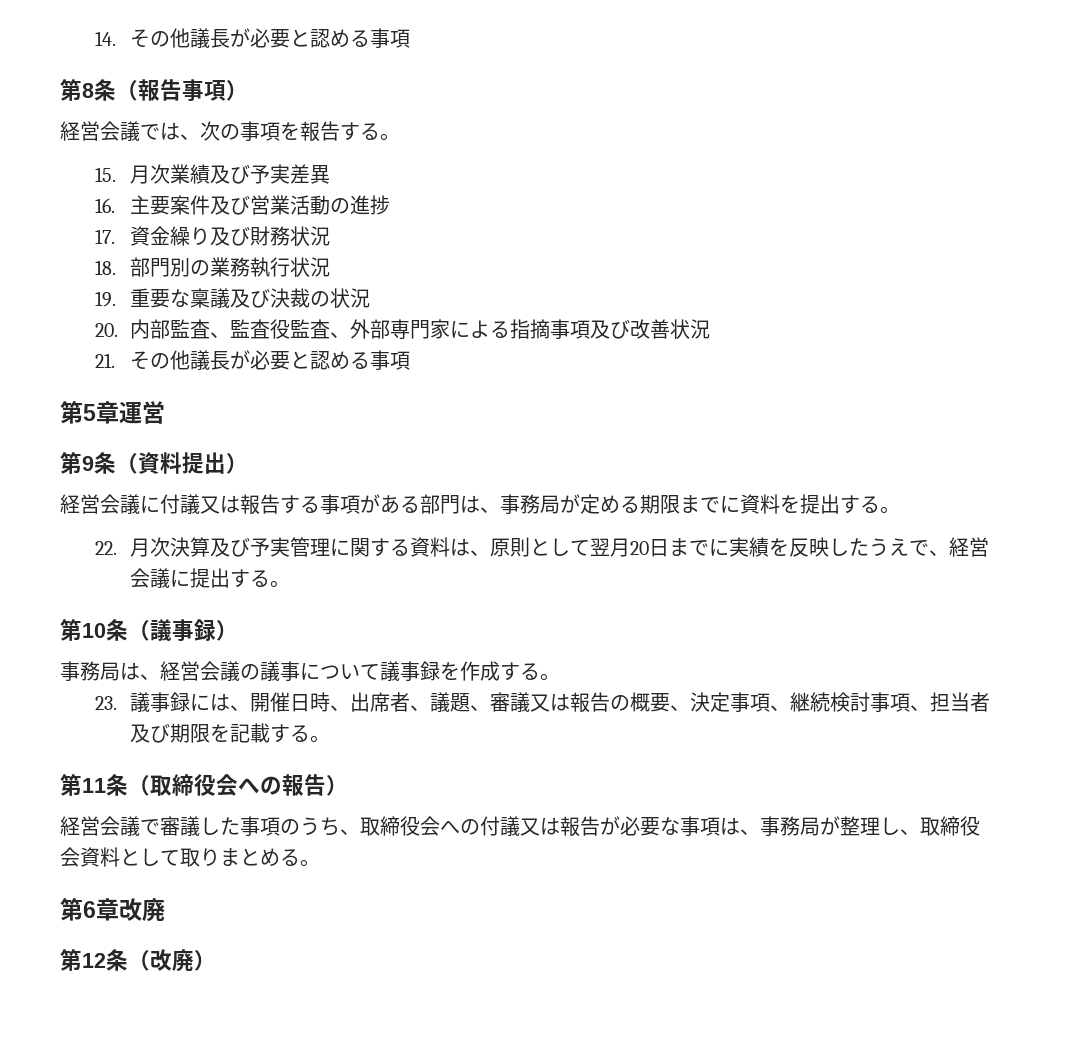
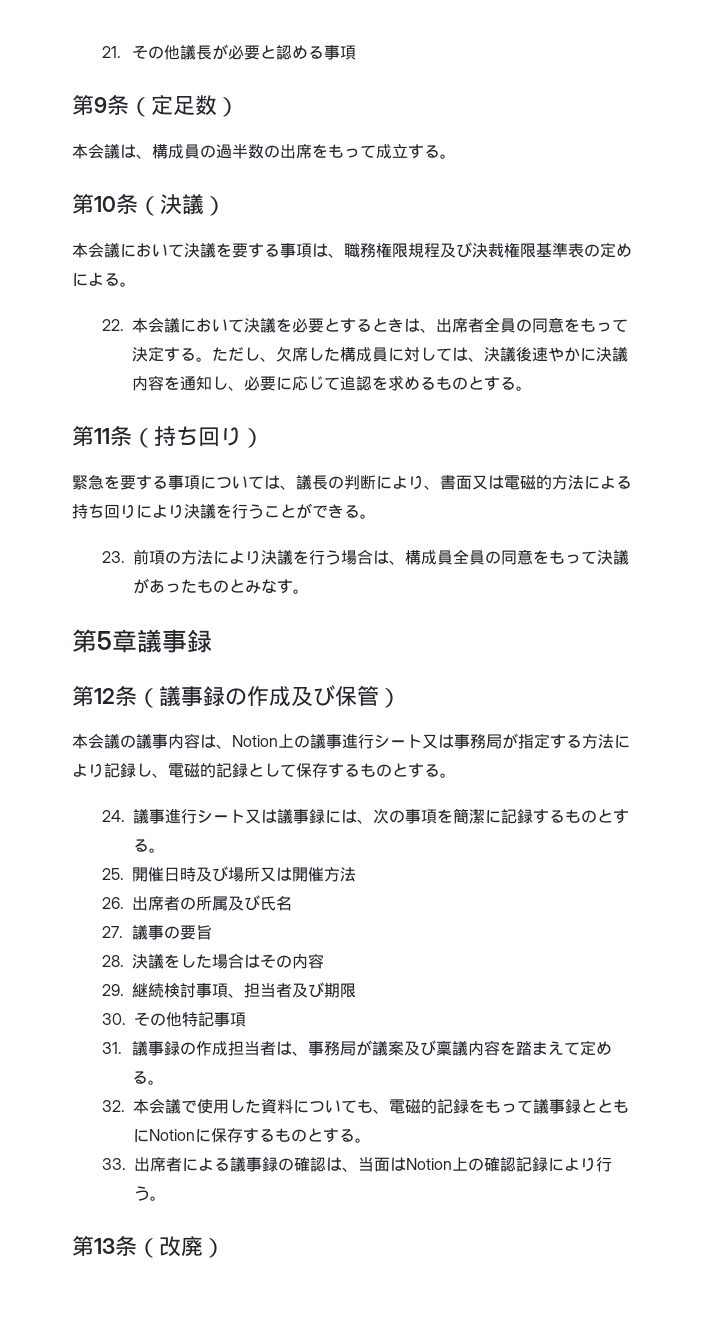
- 14.その他議長が必要と認める事項
- 第8条（報告事項）
- 経営会議では、次の事項を報告する。
- 15.月次業績及び予実差異
- 16.主要案件及び営業活動の進捗
- 17.資金繰り及び財務状況
- 18.部門別の業務執行状況
- 19.重要な稟議及び決裁の状況
- 20.内部監査、監査役監査、外部専門家による指摘事項及び改善状況
  21.その他議長が必要と認める事項
- 第5章運営
- 第9条（資料提出）
- 経営会議に付議又は報告する事項がある部門は、事務局が定める期限までに資料を提出する。
- 22.月次決算及び予実管理に関する資料は、原則として翌月20日までに実績を反映したうえで、経営会議に提出する。
- 第10条（議事録）
- 事務局は、経営会議の議事について議事録を作成する。
- 23.議事録には、開催日時、出席者、議題、審議又は報告の概要、決定事項、継続検討事項、担当者及び期限を記載する。
- 第11条（取締役会への報告）
- 経営会議で審議した事項のうち、取締役会への付議又は報告が必要な事項は、事務局が整理し、取締役会資料として取りまとめる。
- 第6章改廃
- 第12条（改廃）
+ 第9条（定足数）
+ 本会議は、構成員の過半数の出席をもって成立する。
+ 第10条（決議）
+ 本会議において決議を要する事項は、職務権限規程及び決裁権限基準表の定めによる。
+ 22.本会議において決議を必要とするときは、出席者全員の同意をもって決定する。ただし、欠席した構成員に対しては、決議後速やかに決議内容を通知し、必要に応じて追認を求めるものとする。
+ 第11条（持ち回り）
+ 緊急を要する事項については、議長の判断により、書面又は電磁的方法による持ち回りにより決議を行うことができる。
+ 23.前項の方法により決議を行う場合は、構成員全員の同意をもって決議があったものとみなす。
+ 第5章議事録
+ 第12条（議事録の作成及び保管）
+ 本会議の議事内容は、Notion上の議事進行シート又は事務局が指定する方法により記録し、電磁的記録として保存するものとする。
+ 24.議事進行シート又は議事録には、次の事項を簡潔に記録するものとする。
+ 25.開催日時及び場所又は開催方法
+ 26.出席者の所属及び氏名
+ 27.議事の要旨
+ 28.決議をした場合はその内容
+ 29.継続検討事項、担当者及び期限
+ 30.その他特記事項
+ 31.議事録の作成担当者は、事務局が議案及び稟議内容を踏まえて定める。
+ 32.本会議で使用した資料についても、電磁的記録をもって議事録とともにNotionに保存するものとする。
+ 33.出席者による議事録の確認は、当面はNotion上の確認記録により行う。
+ 第13条（改廃）

